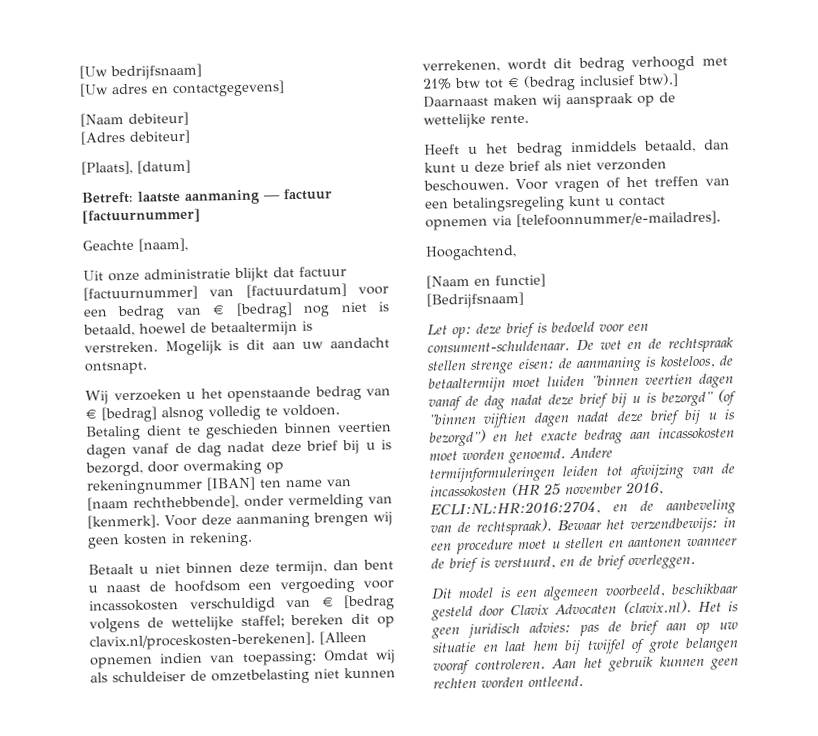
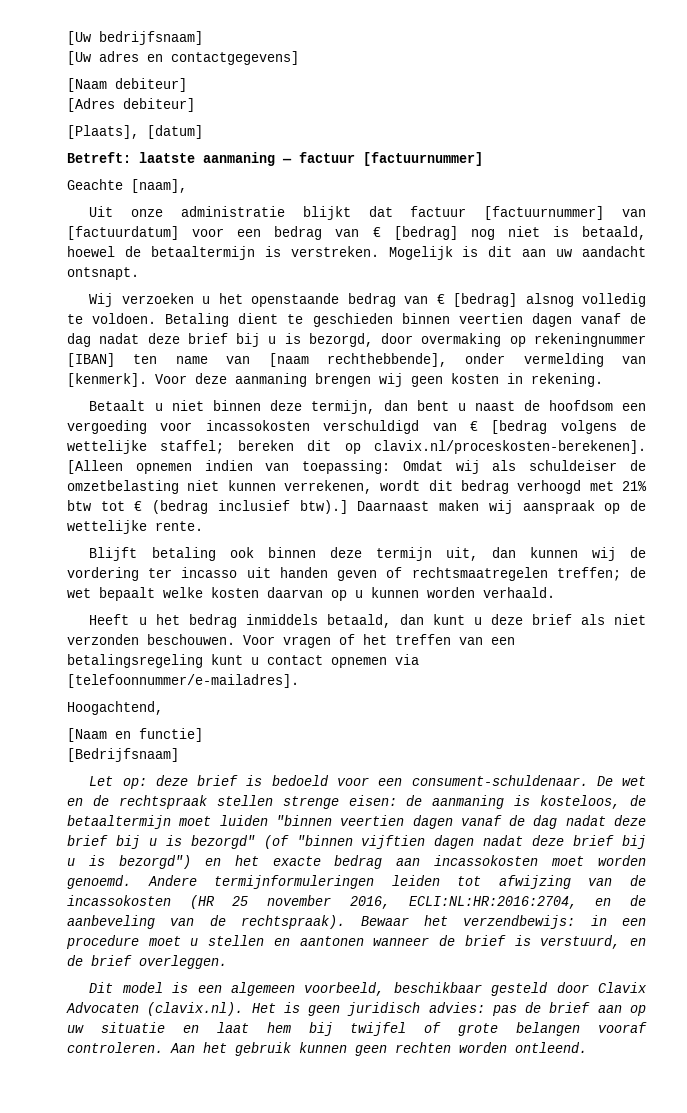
+ Blijft betaling ook binnen deze termijn uit, dan kunnen wij de vordering ter incasso uit handen geven of rechtsmaatregelen treffen; de wet bepaalt welke kosten daarvan op u kunnen worden verhaald.

